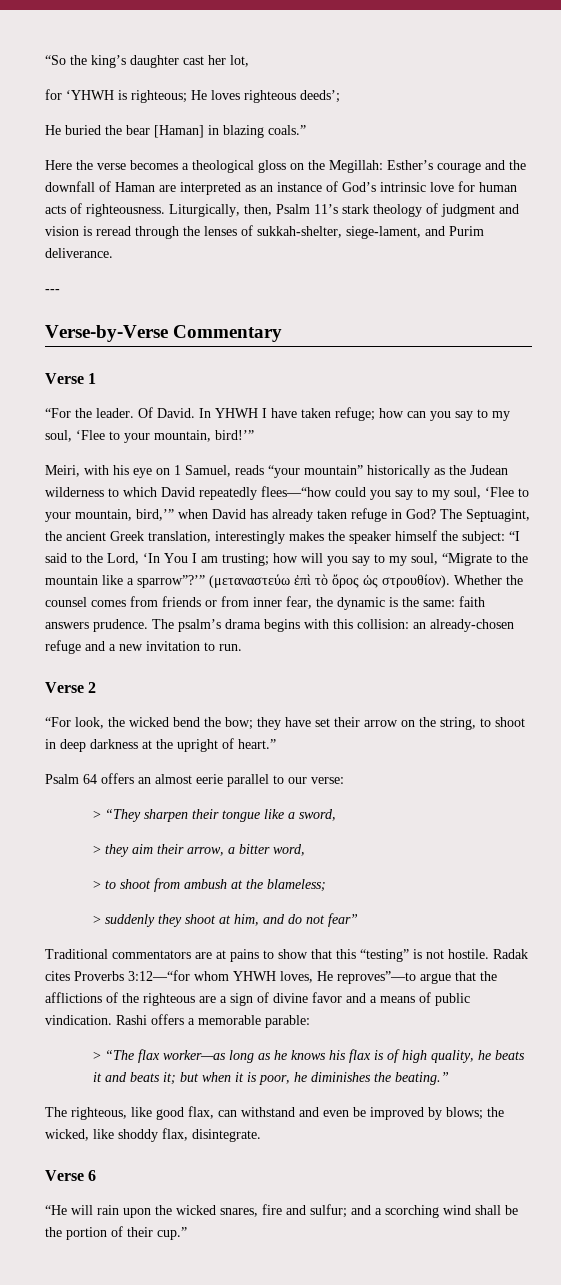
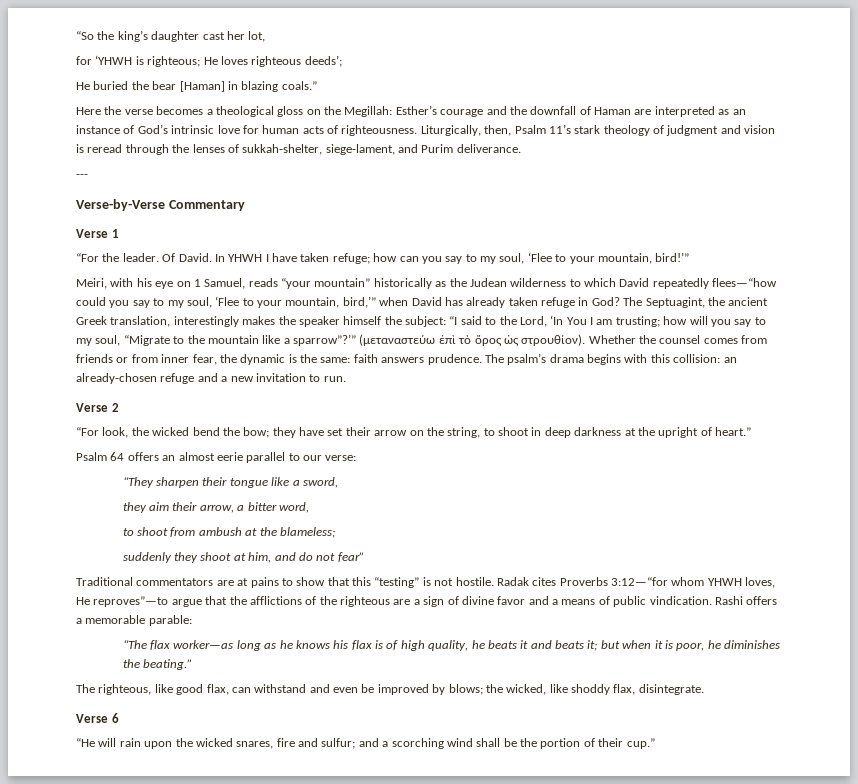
- > “They sharpen their tongue like a sword,
+ “They sharpen their tongue like a sword,
- > they aim their arrow, a bitter word,
+ they aim their arrow, a bitter word,
- > to shoot from ambush at the blameless;
+ to shoot from ambush at the blameless;
- > suddenly they shoot at him, and do not fear”
+ suddenly they shoot at him, and do not fear”
- > “The flax worker—as long as he knows his flax is of high quality, he beats it and beats it; but when it is poor, he diminishes the beating.”
+ “The flax worker—as long as he knows his flax is of high quality, he beats it and beats it; but when it is poor, he diminishes the beating.”

